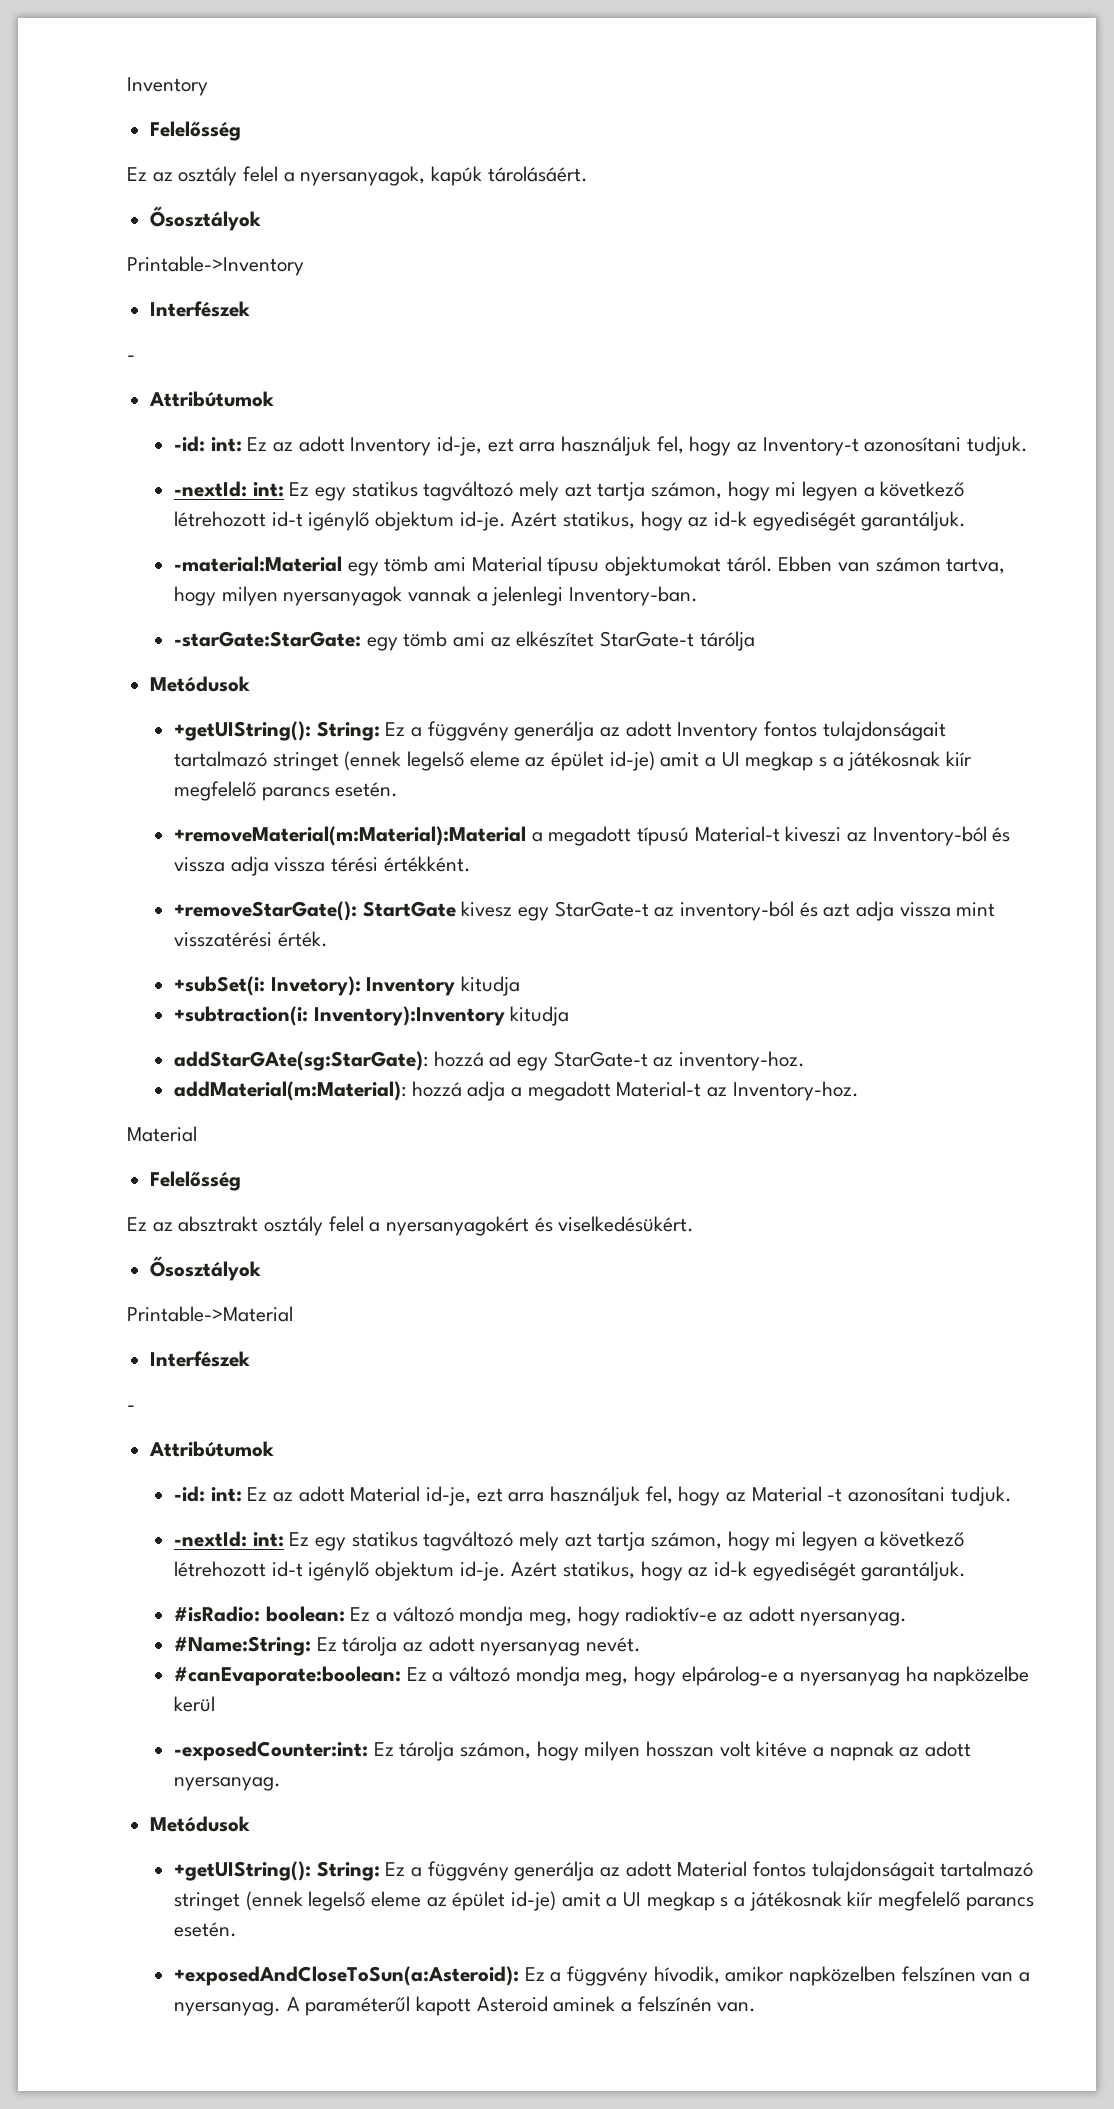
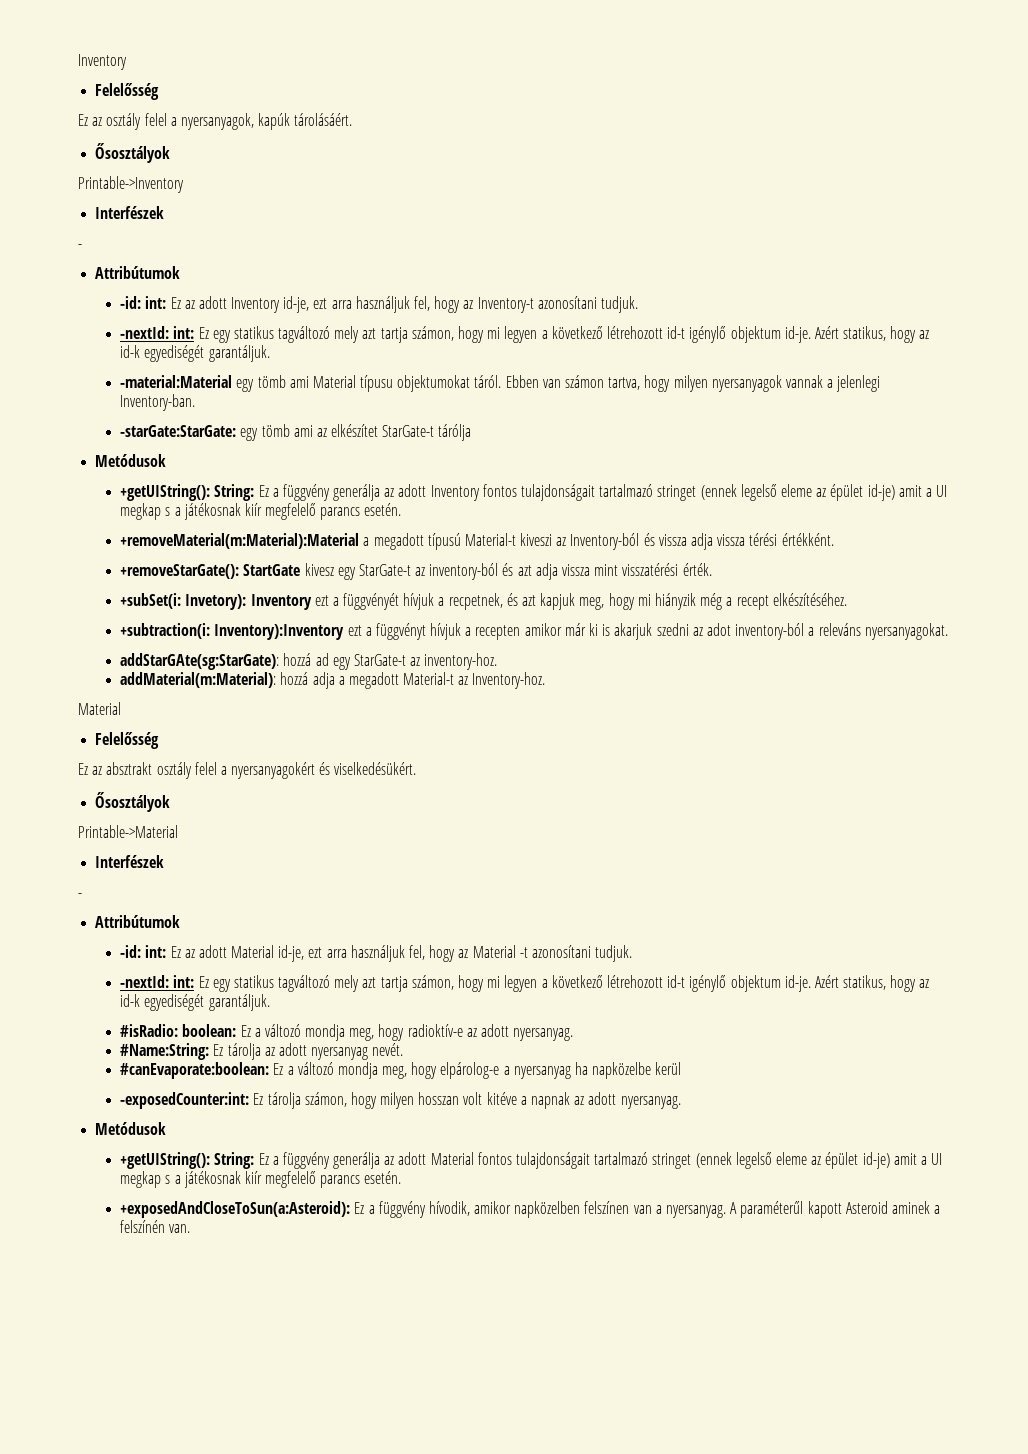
- +subSet(i: Invetory): Inventory kitudja
- +subtraction(i: Inventory):Inventory kitudja
+ +subSet(i: Invetory): Inventory ezt a függvényét hívjuk a recpetnek, és azt kapjuk meg, hogy mi hiányzik még a recept elkészítéséhez.
+ +subtraction(i: Inventory):Inventory ezt a függvényt hívjuk a recepten amikor már ki is akarjuk szedni az adot inventory-ból a releváns nyersanyagokat.

